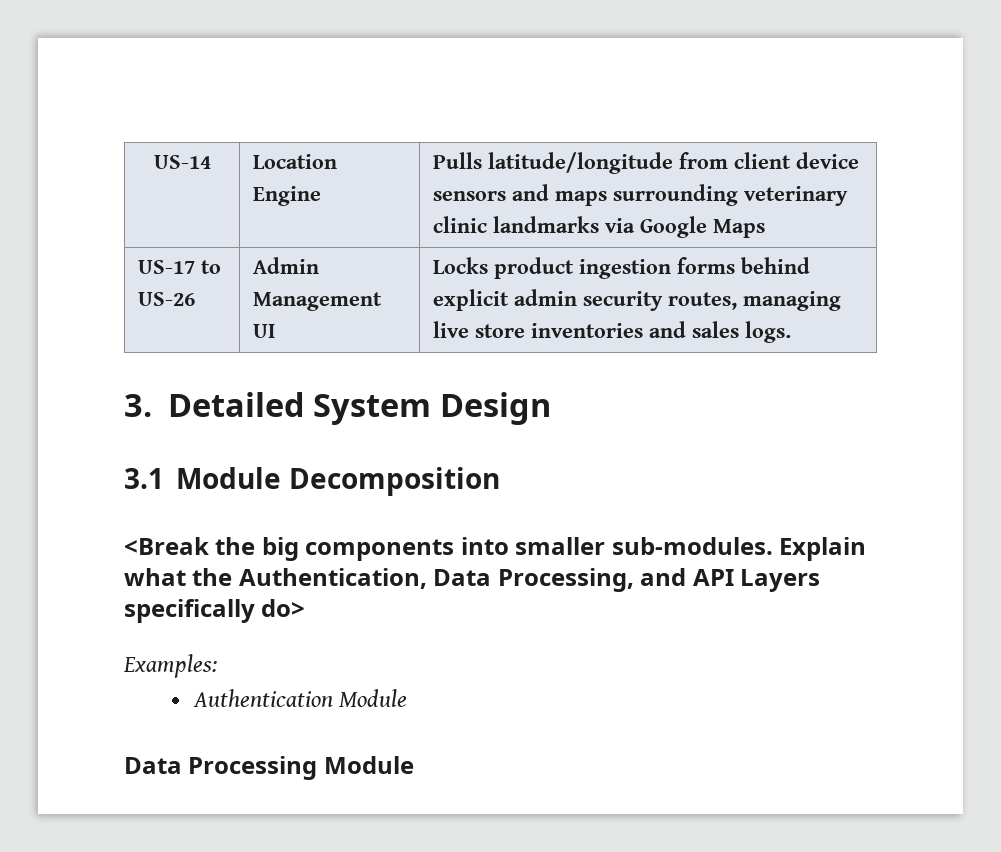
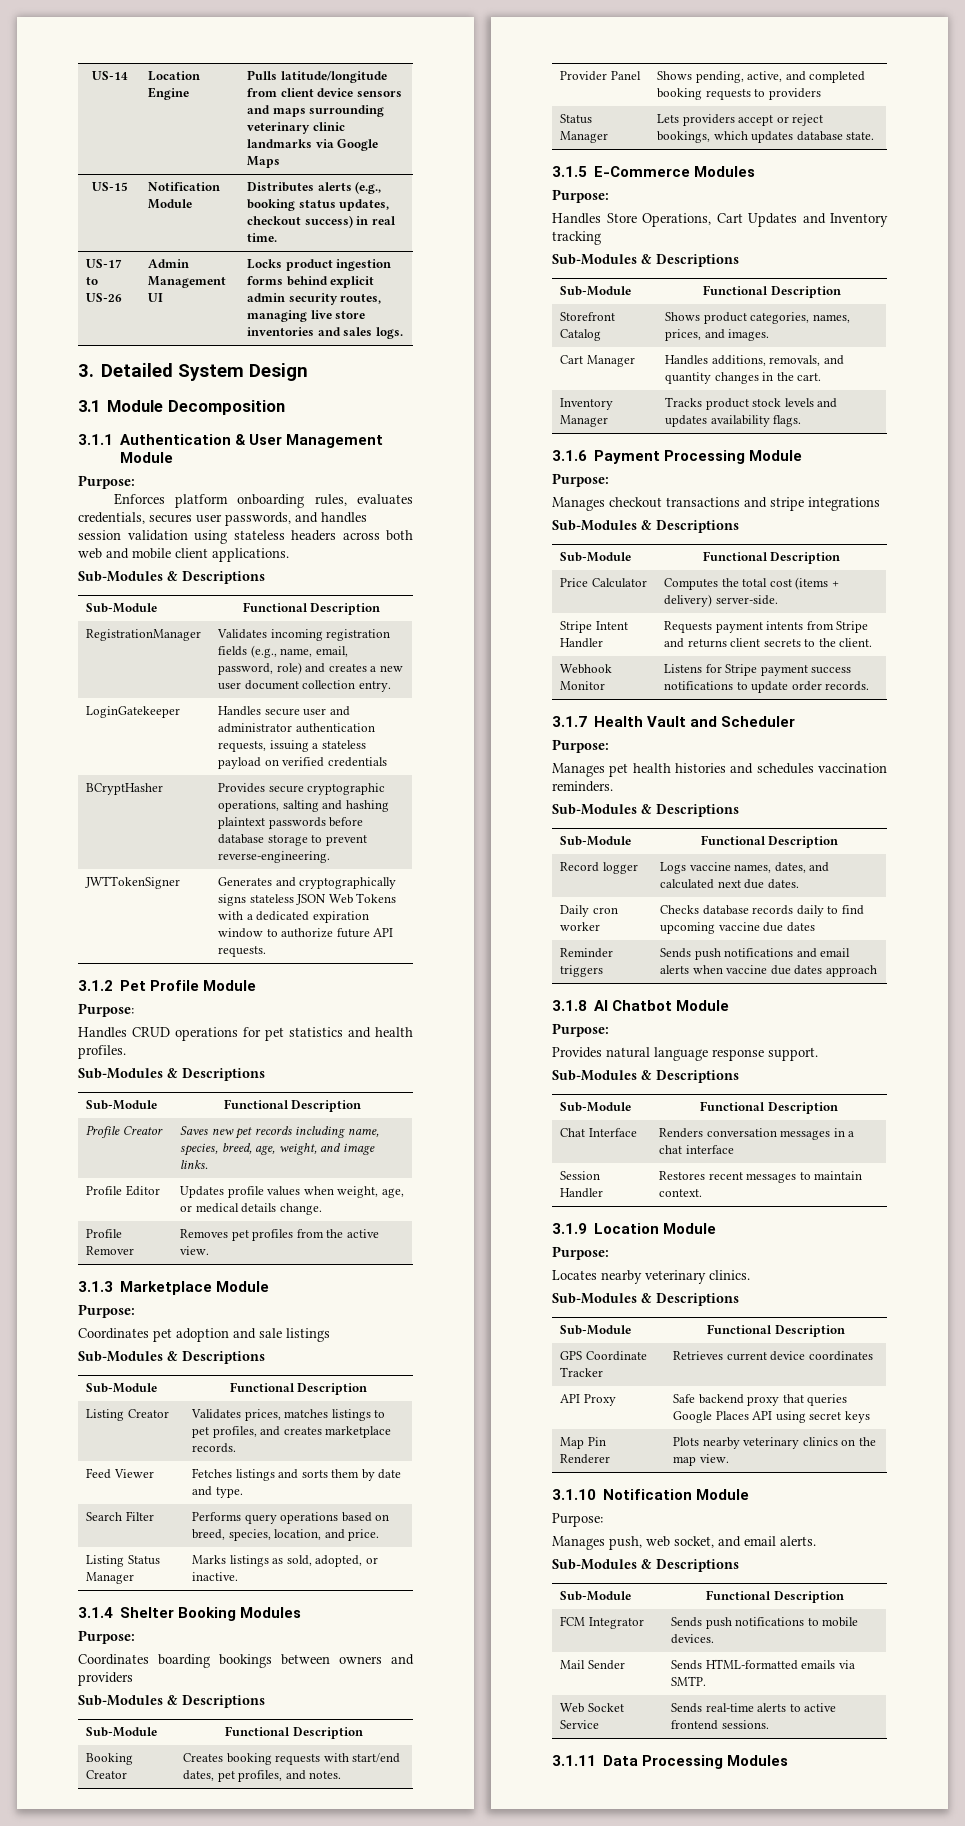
+ US-15 | Notification Module | Distributes alerts (e.g., booking status updates, checkout success) in real time.
- <Break the big components into smaller sub-modules. Explain what the Authentication, Data Processing, and API Layers specifically do>
- Examples:
- Authentication Module
- Data Processing Module
+ 3.1.1 Authentication & User Management Module
+ Purpose:
+ Enforces platform onboarding rules, evaluates credentials, secures user passwords, and handles session validation using stateless headers across both web and mobile client applications.
+ Sub-Modules & Descriptions
+ Sub-Module | Functional Description
+ RegistrationManager | Validates incoming registration fields (e.g., name, email, password, role) and creates a new user document collection entry.
+ LoginGatekeeper | Handles secure user and administrator authentication requests, issuing a stateless payload on verified credentials
+ BCryptHasher | Provides secure cryptographic operations, salting and hashing plaintext passwords before database storage to prevent reverse-engineering.
+ JWTTokenSigner | Generates and cryptographically signs stateless JSON Web Tokens with a dedicated expiration window to authorize future API requests.
+ 3.1.2 Pet Profile Module
+ Purpose:
+ Handles CRUD operations for pet statistics and health profiles.
+ Sub-Modules & Descriptions
+ Sub-Module | Functional Description
+ Profile Creator | Saves new pet records including name, species, breed, age, weight, and image links.
+ Profile Editor | Updates profile values when weight, age, or medical details change.
+ Profile Remover | Removes pet profiles from the active view.
+ 3.1.3 Marketplace Module
+ Purpose:
+ Coordinates pet adoption and sale listings
+ Sub-Modules & Descriptions
+ Sub-Module | Functional Description
+ Listing Creator | Validates prices, matches listings to pet profiles, and creates marketplace records.
+ Feed Viewer | Fetches listings and sorts them by date and type.
+ Search Filter | Performs query operations based on breed, species, location, and price.
+ Listing Status Manager | Marks listings as sold, adopted, or inactive.
+ 3.1.4 Shelter Booking Modules
+ Purpose:
+ Coordinates boarding bookings between owners and providers
+ Sub-Modules & Descriptions
+ Sub-Module | Functional Description
+ Booking Creator | Creates booking requests with start/end dates, pet profiles, and notes.
+ Provider Panel | Shows pending, active, and completed booking requests to providers
+ Status Manager | Lets providers accept or reject bookings, which updates database state.
+ 3.1.5 E-Commerce Modules
+ Purpose:
+ Handles Store Operations, Cart Updates and Inventory tracking
+ Sub-Modules & Descriptions
+ Sub-Module | Functional Description
+ Storefront Catalog | Shows product categories, names, prices, and images.
+ Cart Manager | Handles additions, removals, and quantity changes in the cart.
+ Inventory Manager | Tracks product stock levels and updates availability flags.
+ 3.1.6 Payment Processing Module
+ Purpose:
+ Manages checkout transactions and stripe integrations
+ Sub-Modules & Descriptions
+ Sub-Module | Functional Description
+ Price Calculator | Computes the total cost (items + delivery) server-side.
+ Stripe Intent Handler | Requests payment intents from Stripe and returns client secrets to the client.
+ Webhook Monitor | Listens for Stripe payment success notifications to update order records.
+ 3.1.7 Health Vault and Scheduler
+ Purpose:
+ Manages pet health histories and schedules vaccination reminders.
+ Sub-Modules & Descriptions
+ Sub-Module | Functional Description
+ Record logger | Logs vaccine names, dates, and calculated next due dates.
+ Daily cron worker | Checks database records daily to find upcoming vaccine due dates
+ Reminder triggers | Sends push notifications and email alerts when vaccine due dates approach
+ 3.1.8 AI Chatbot Module
+ Purpose:
+ Provides natural language response support.
+ Sub-Modules & Descriptions
+ Sub-Module | Functional Description
+ Chat Interface | Renders conversation messages in a chat interface
+ Session Handler | Restores recent messages to maintain context.
+ 3.1.9 Location Module
+ Purpose:
+ Locates nearby veterinary clinics.
+ Sub-Modules & Descriptions
+ Sub-Module | Functional Description
+ GPS Coordinate Tracker | Retrieves current device coordinates
+ API Proxy | Safe backend proxy that queries Google Places API using secret keys
+ Map Pin Renderer | Plots nearby veterinary clinics on the map view.
+ 3.1.10 Notification Module
+ Purpose:
+ Manages push, web socket, and email alerts.
+ Sub-Modules & Descriptions
+ Sub-Module | Functional Description
+ FCM Integrator | Sends push notifications to mobile devices.
+ Mail Sender | Sends HTML-formatted emails via SMTP.
+ Web Socket Service | Sends real-time alerts to active frontend sessions.
+ 3.1.11 Data Processing Modules

